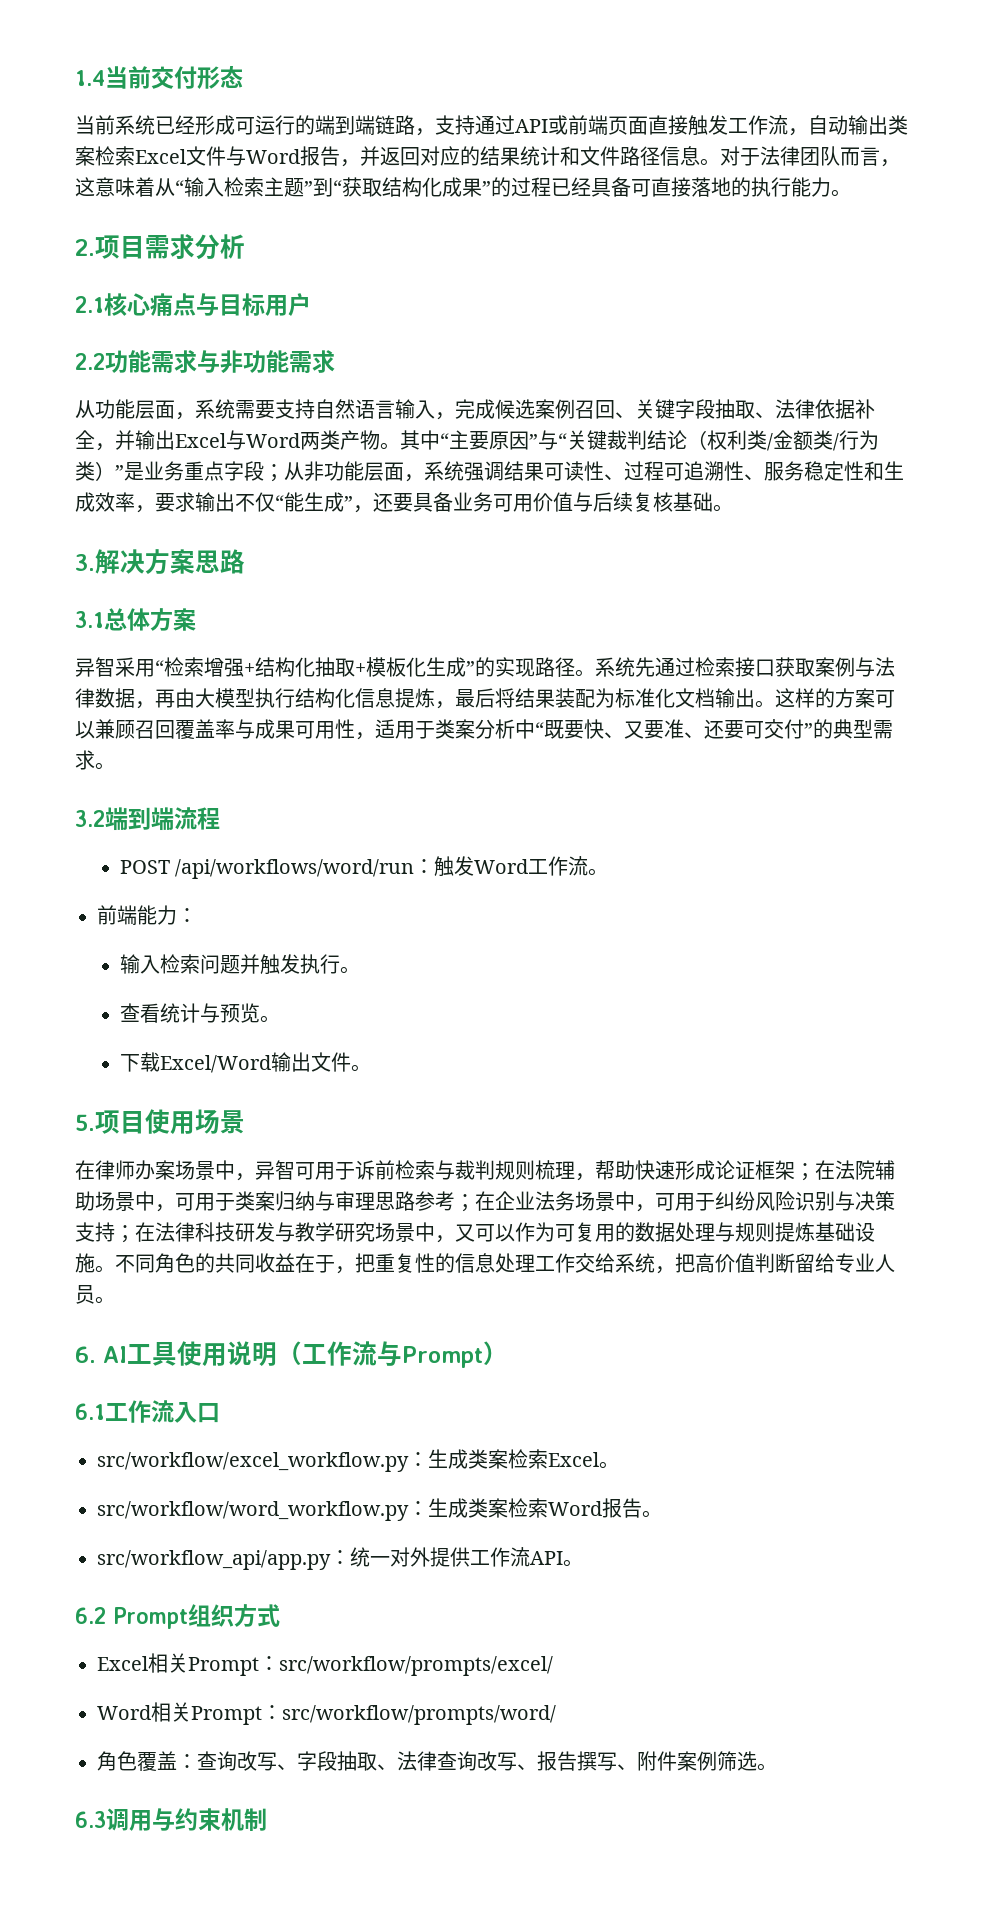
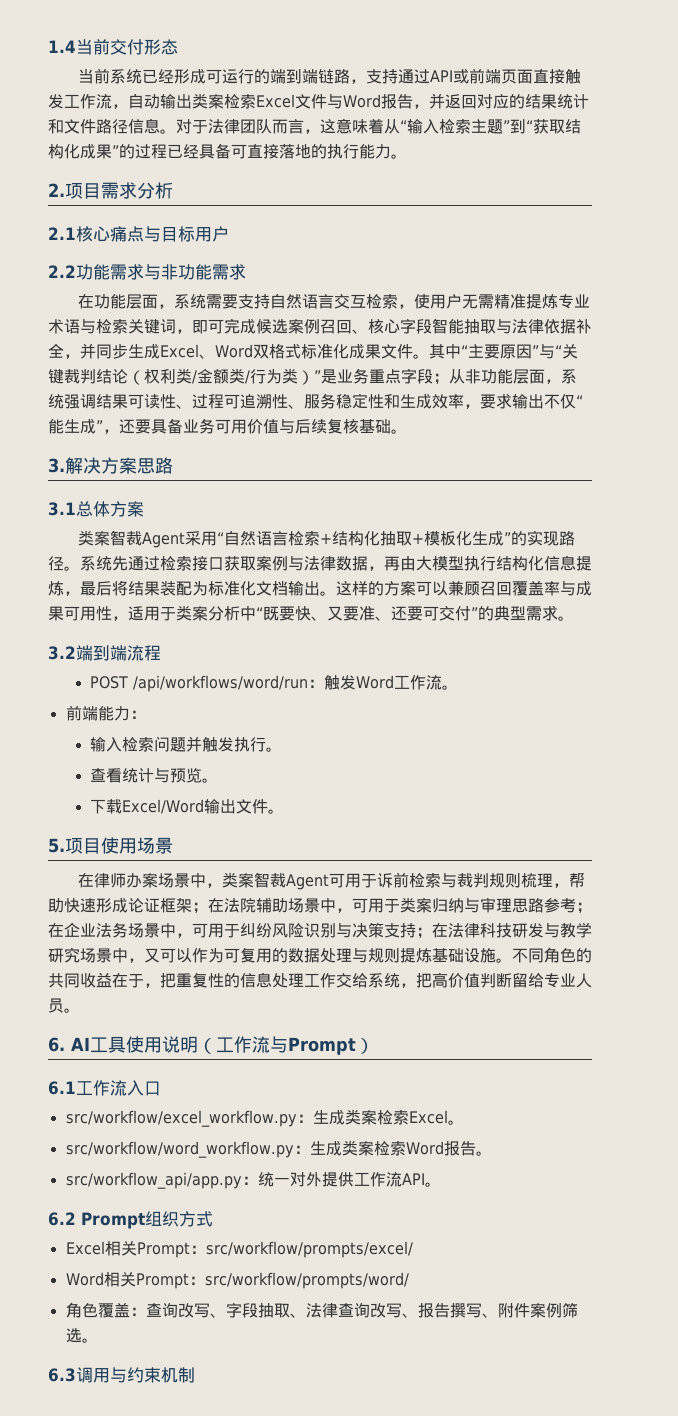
- 从功能层面，系统需要支持自然语言输入，完成候选案例召回、关键字段抽取、法律依据补全，并输出Excel与Word两类产物。
+ 在功能层面，系统需要支持自然语言交互检索，使用户无需精准提炼专业术语与检索关键词，即可完成候选案例召回、核心字段智能抽取与法律依据补全，并同步生成Excel、Word双格式标准化成果文件。
- 异智采用“检索增强+结构化抽取+模板化生成”的实现路径。
+ 类案智裁Agent采用“自然语言检索+结构化抽取+模板化生成”的实现路径。
- 在律师办案场景中，异智可用于诉前检索与裁判规则梳理，帮助快速形成论证框架；
+ 在律师办案场景中，类案智裁Agent可用于诉前检索与裁判规则梳理，帮助快速形成论证框架；

